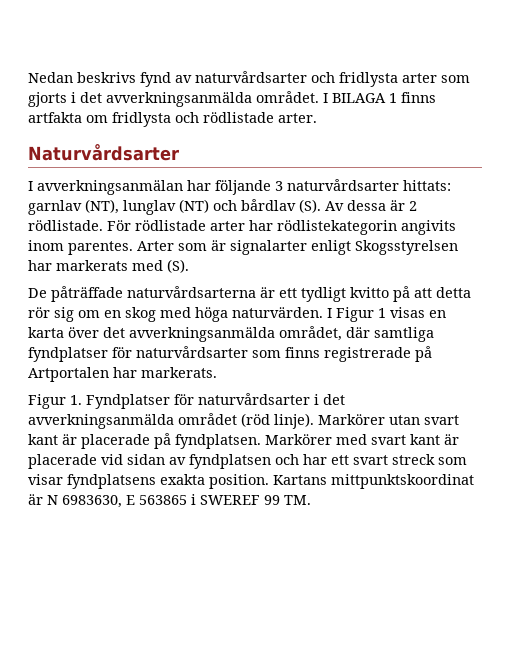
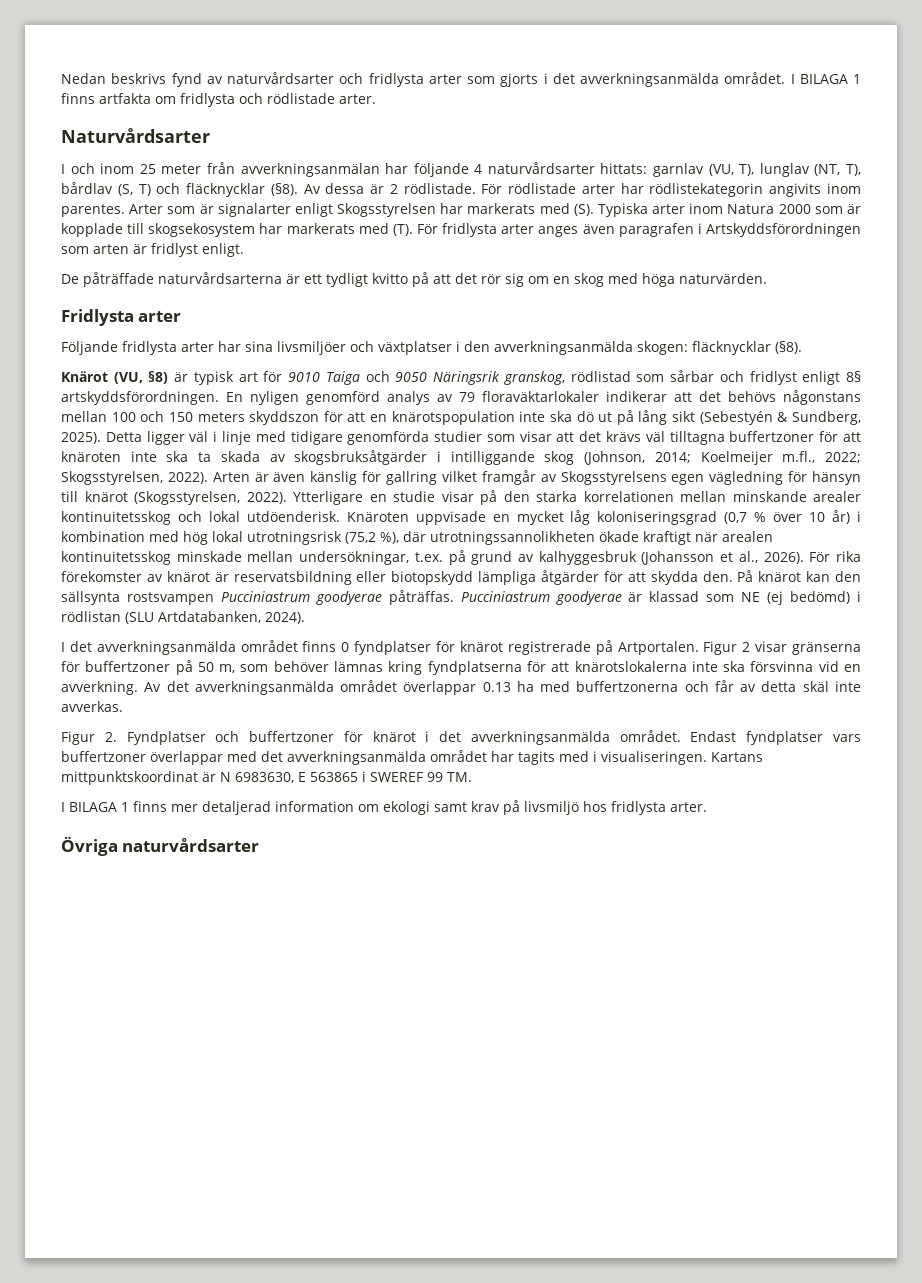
- I avverkningsanmälan har följande 3 naturvårdsarter hittats: garnlav (NT), lunglav (NT) och bårdlav (S). Av dessa är 2 rödlistade.
+ I och inom 25 meter från avverkningsanmälan har följande 4 naturvårdsarter hittats: garnlav (VU, T), lunglav (NT, T), bårdlav (S, T) och fläcknycklar (§8). Av dessa är 2 rödlistade.
- Arter som är signalarter enligt Skogsstyrelsen har markerats med (S).
+ Arter som är signalarter enligt Skogsstyrelsen har markerats med (S). Typiska arter inom Natura 2000 som är kopplade till skogsekosystem har markerats med (T). För fridlysta arter anges även paragrafen i Artskyddsförordningen som arten är fridlyst enligt.
- De påträffade naturvårdsarterna är ett tydligt kvitto på att detta rör sig om en skog med höga naturvärden. I Figur 1 visas en karta över det avverkningsanmälda området, där samtliga fyndplatser för naturvårdsarter som finns registrerade på Artportalen har markerats.
- Figur 1. Fyndplatser för naturvårdsarter i det avverkningsanmälda området (röd linje). Markörer utan svart kant är placerade på fyndplatsen. Markörer med svart kant är placerade vid sidan av fyndplatsen och har ett svart streck som visar fyndplatsens exakta position.
+ De påträffade naturvårdsarterna är ett tydligt kvitto på att det rör sig om en skog med höga naturvärden.
+ Fridlysta arter
+ Följande fridlysta arter har sina livsmiljöer och växtplatser i den avverkningsanmälda skogen: fläcknycklar (§8).
+ Knärot (VU, §8) är typisk art för 9010 Taiga och 9050 Näringsrik granskog, rödlistad som sårbar och fridlyst enligt 8§ artskyddsförordningen. En nyligen genomförd analys av 79 floraväktarlokaler indikerar att det behövs någonstans mellan 100 och 150 meters skyddszon för att en knärotspopulation inte ska dö ut på lång sikt (Sebestyén & Sundberg, 2025). Detta ligger väl i linje med tidigare genomförda studier som visar att det krävs väl tilltagna buffertzoner för att knäroten inte ska ta skada av skogsbruksåtgärder i intilliggande skog (Johnson, 2014; Koelmeijer m.fl., 2022; Skogsstyrelsen, 2022). Arten är även känslig för gallring vilket framgår av Skogsstyrelsens egen vägledning för hänsyn till knärot (Skogsstyrelsen, 2022). Ytterligare en studie visar på den starka korrelationen mellan minskande arealer kontinuitetsskog och lokal utdöenderisk. Knäroten uppvisade en mycket låg koloniseringsgrad (0,7 % över 10 år) i kombination med hög lokal utrotningsrisk (75,2 %), där utrotningssannolikheten ökade kraftigt när arealen kontinuitetsskog minskade mellan undersökningar, t.ex. på grund av kalhyggesbruk (Johansson et al., 2026). För rika förekomster av knärot är reservatsbildning eller biotopskydd lämpliga åtgärder för att skydda den. På knärot kan den sällsynta rostsvampen Pucciniastrum goodyerae påträffas. Pucciniastrum goodyerae är klassad som NE (ej bedömd) i rödlistan (SLU Artdatabanken, 2024).
+ I det avverkningsanmälda området finns 0 fyndplatser för knärot registrerade på Artportalen. Figur 2 visar gränserna för buffertzoner på 50 m, som behöver lämnas kring fyndplatserna för att knärotslokalerna inte ska försvinna vid en avverkning. Av det avverkningsanmälda området överlappar 0.13 ha med buffertzonerna och får av detta skäl inte avverkas.
+ Figur 2. Fyndplatser och buffertzoner för knärot i det avverkningsanmälda området. Endast fyndplatser vars buffertzoner överlappar med det avverkningsanmälda området har tagits med i visualiseringen.
+ I BILAGA 1 finns mer detaljerad information om ekologi samt krav på livsmiljö hos fridlysta arter.
+ Övriga naturvårdsarter

